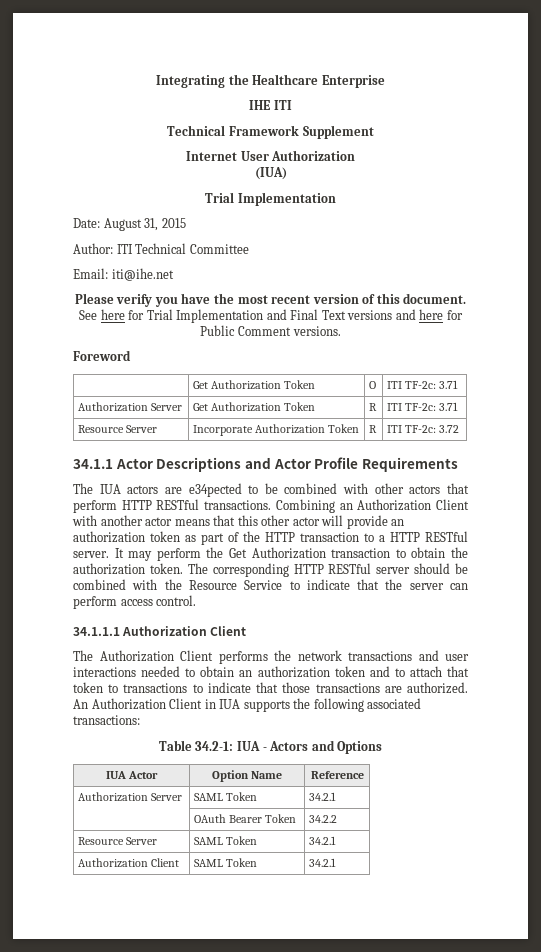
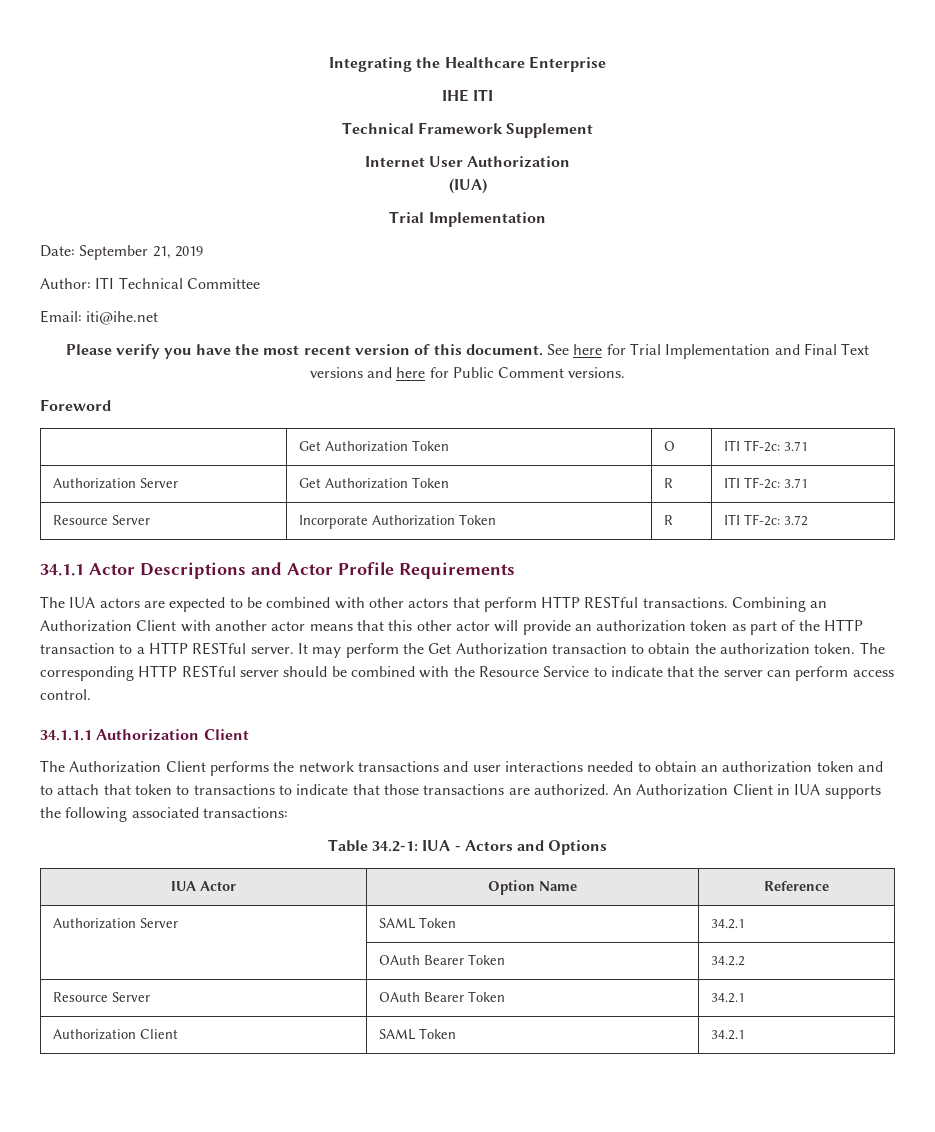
- Date: August 31, 2015
+ Date: September 21, 2019
- The IUA actors are e34pected to be combined with other actors that perform HTTP RESTful transactions.
+ The IUA actors are expected to be combined with other actors that perform HTTP RESTful transactions.
- Resource Server | SAML Token | 34.2.1
+ Resource Server | OAuth Bearer Token | 34.2.1

